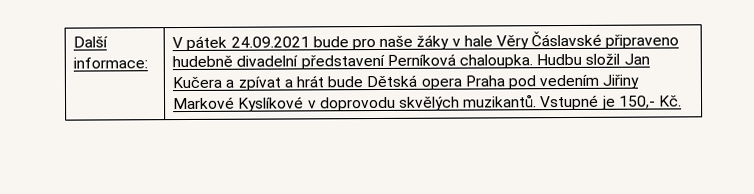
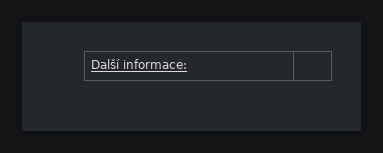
- V pátek 24.09.2021 bude pro naše žáky v hale Věry Čáslavské připraveno hudebně divadelní představení Perníková chaloupka. Hudbu složil Jan Kučera a zpívat a hrát bude Dětská opera Praha pod vedením Jiřiny Markové Kyslíkové v doprovodu skvělých muzikantů. Vstupné je 150,- Kč.

